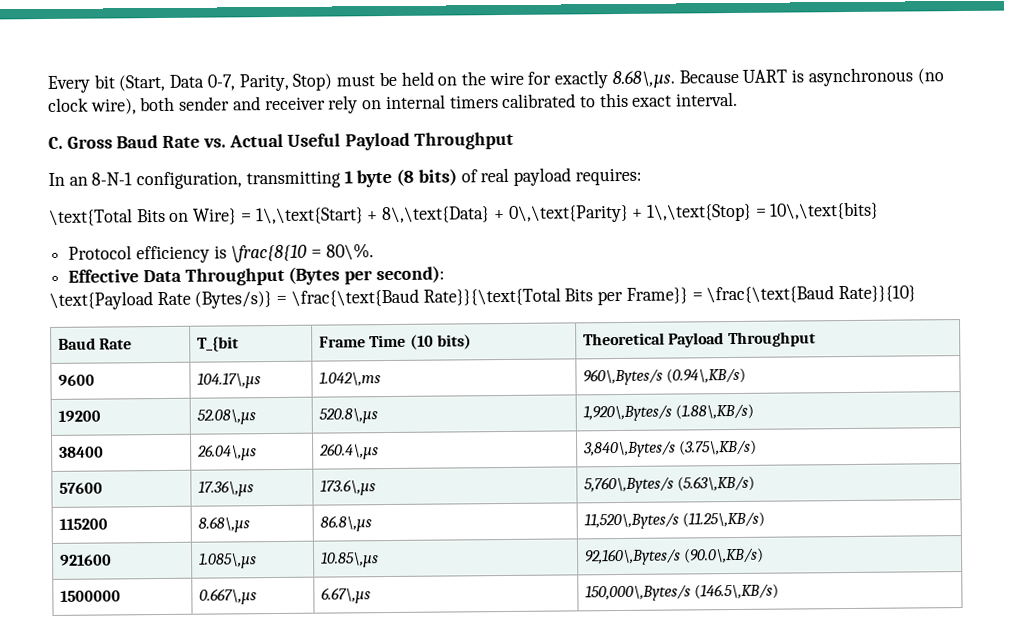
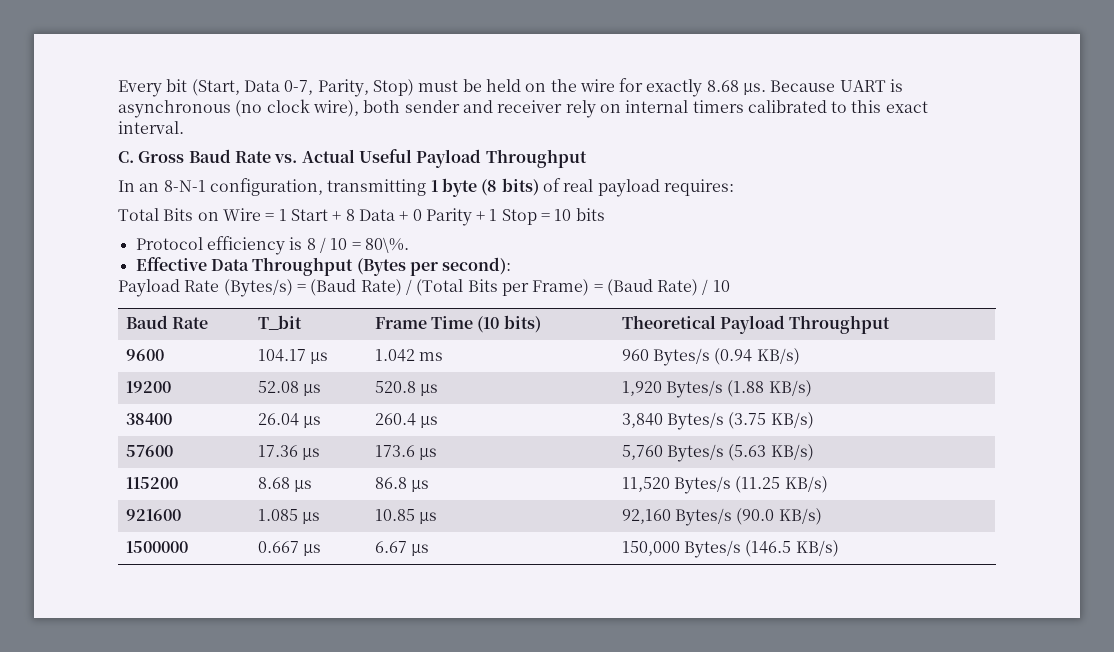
- Every bit (Start, Data 0-7, Parity, Stop) must be held on the wire for exactly 8.68\,µs. Because UART is asynchronous (no clock wire), both sender and receiver rely on internal timers calibrated to this exact interval.
+ Every bit (Start, Data 0-7, Parity, Stop) must be held on the wire for exactly 8.68 µs. Because UART is asynchronous (no clock wire), both sender and receiver rely on internal timers calibrated to this exact interval.
- \text{Total Bits on Wire} = 1\,\text{Start} + 8\,\text{Data} + 0\,\text{Parity} + 1\,\text{Stop} = 10\,\text{bits}
+ Total Bits on Wire = 1 Start + 8 Data + 0 Parity + 1 Stop = 10 bits
- Protocol efficiency is \frac{8{10 = 80\%.
+ Protocol efficiency is 8 / 10 = 80\%.
- \text{Payload Rate (Bytes/s)} = \frac{\text{Baud Rate}}{\text{Total Bits per Frame}} = \frac{\text{Baud Rate}}{10}
+ Payload Rate (Bytes/s) = (Baud Rate) / (Total Bits per Frame) = (Baud Rate) / 10
- Baud Rate | T_{bit | Frame Time (10 bits) | Theoretical Payload Throughput
+ Baud Rate | T_bit | Frame Time (10 bits) | Theoretical Payload Throughput
- 9600 | 104.17\,µs | 1.042\,ms | 960\,Bytes/s (0.94\,KB/s)
- 19200 | 52.08\,µs | 520.8\,µs | 1,920\,Bytes/s (1.88\,KB/s)
- 38400 | 26.04\,µs | 260.4\,µs | 3,840\,Bytes/s (3.75\,KB/s)
- 57600 | 17.36\,µs | 173.6\,µs | 5,760\,Bytes/s (5.63\,KB/s)
- 115200 | 8.68\,µs | 86.8\,µs | 11,520\,Bytes/s (11.25\,KB/s)
- 921600 | 1.085\,µs | 10.85\,µs | 92,160\,Bytes/s (90.0\,KB/s)
- 1500000 | 0.667\,µs | 6.67\,µs | 150,000\,Bytes/s (146.5\,KB/s)
+ 9600 | 104.17 µs | 1.042 ms | 960 Bytes/s (0.94 KB/s)
+ 19200 | 52.08 µs | 520.8 µs | 1,920 Bytes/s (1.88 KB/s)
+ 38400 | 26.04 µs | 260.4 µs | 3,840 Bytes/s (3.75 KB/s)
+ 57600 | 17.36 µs | 173.6 µs | 5,760 Bytes/s (5.63 KB/s)
+ 115200 | 8.68 µs | 86.8 µs | 11,520 Bytes/s (11.25 KB/s)
+ 921600 | 1.085 µs | 10.85 µs | 92,160 Bytes/s (90.0 KB/s)
+ 1500000 | 0.667 µs | 6.67 µs | 150,000 Bytes/s (146.5 KB/s)

